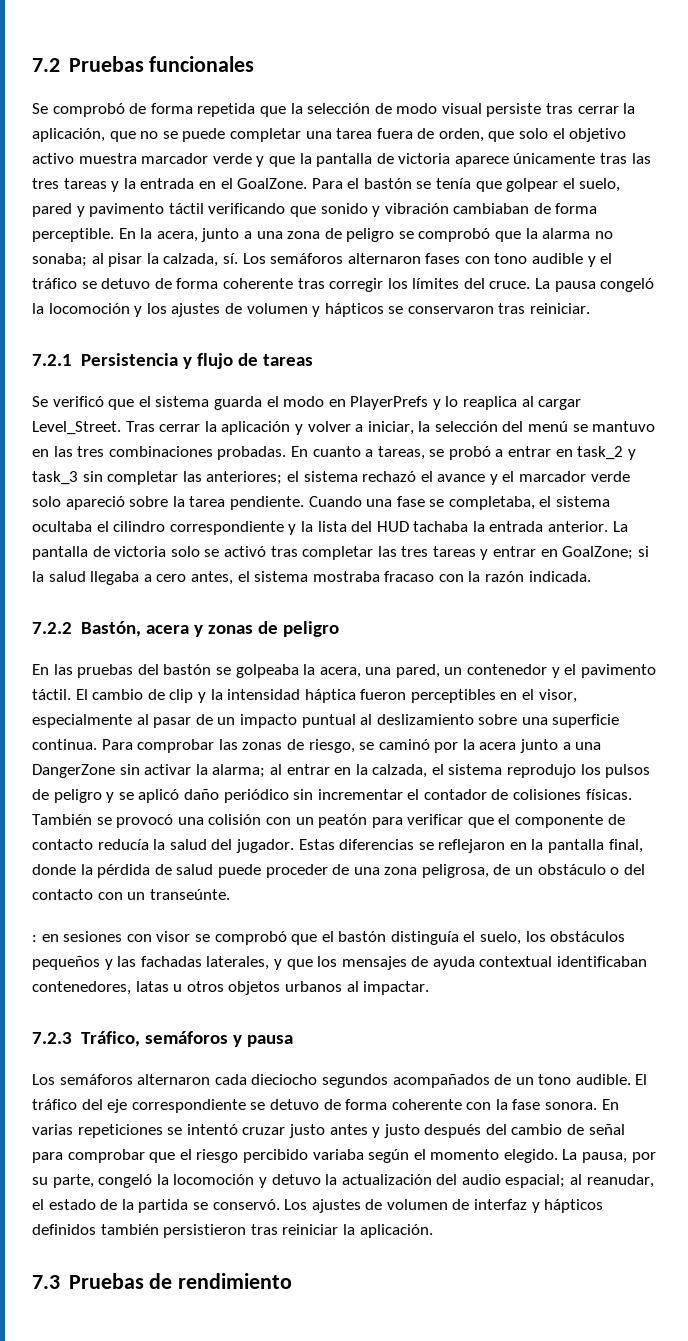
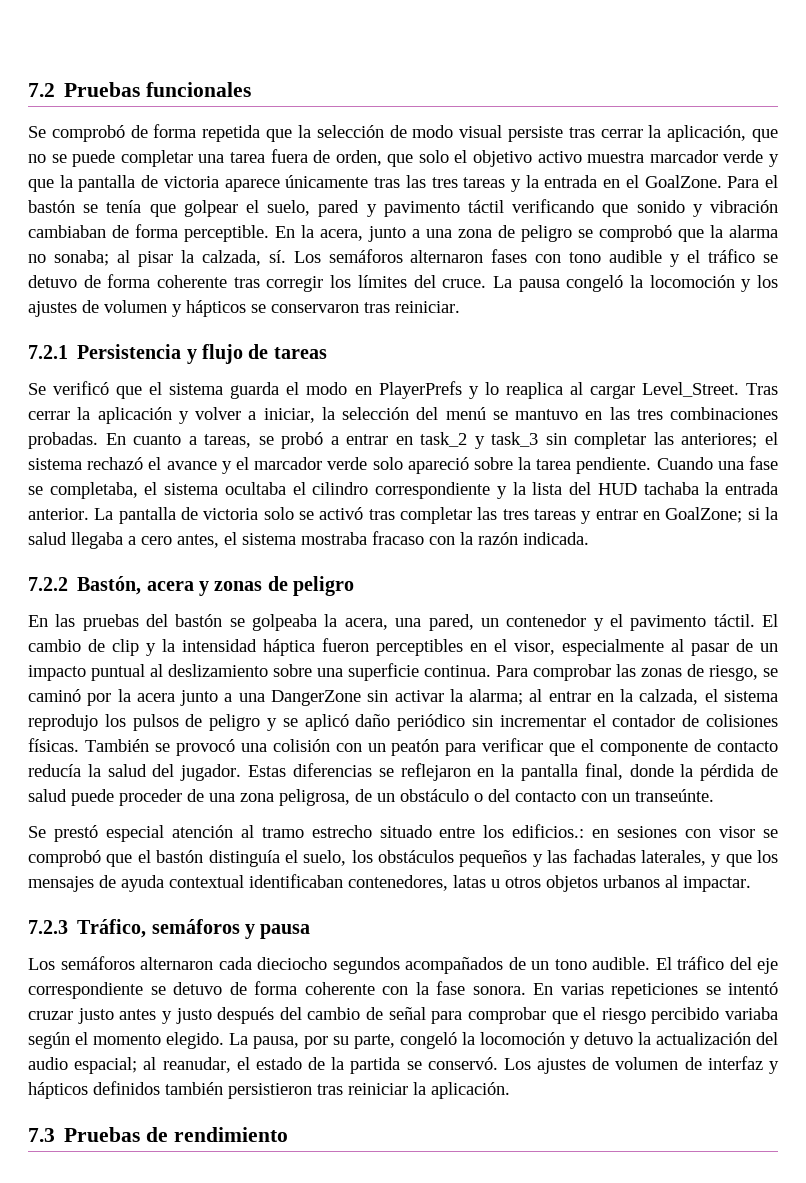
- : en sesiones con visor se comprobó que el bastón distinguía el suelo, los obstáculos pequeños y las fachadas laterales, y que los mensajes de ayuda contextual identificaban contenedores, latas u otros objetos urbanos al impactar.
+ Se prestó especial atención al tramo estrecho situado entre los edificios.: en sesiones con visor se comprobó que el bastón distinguía el suelo, los obstáculos pequeños y las fachadas laterales, y que los mensajes de ayuda contextual identificaban contenedores, latas u otros objetos urbanos al impactar.

